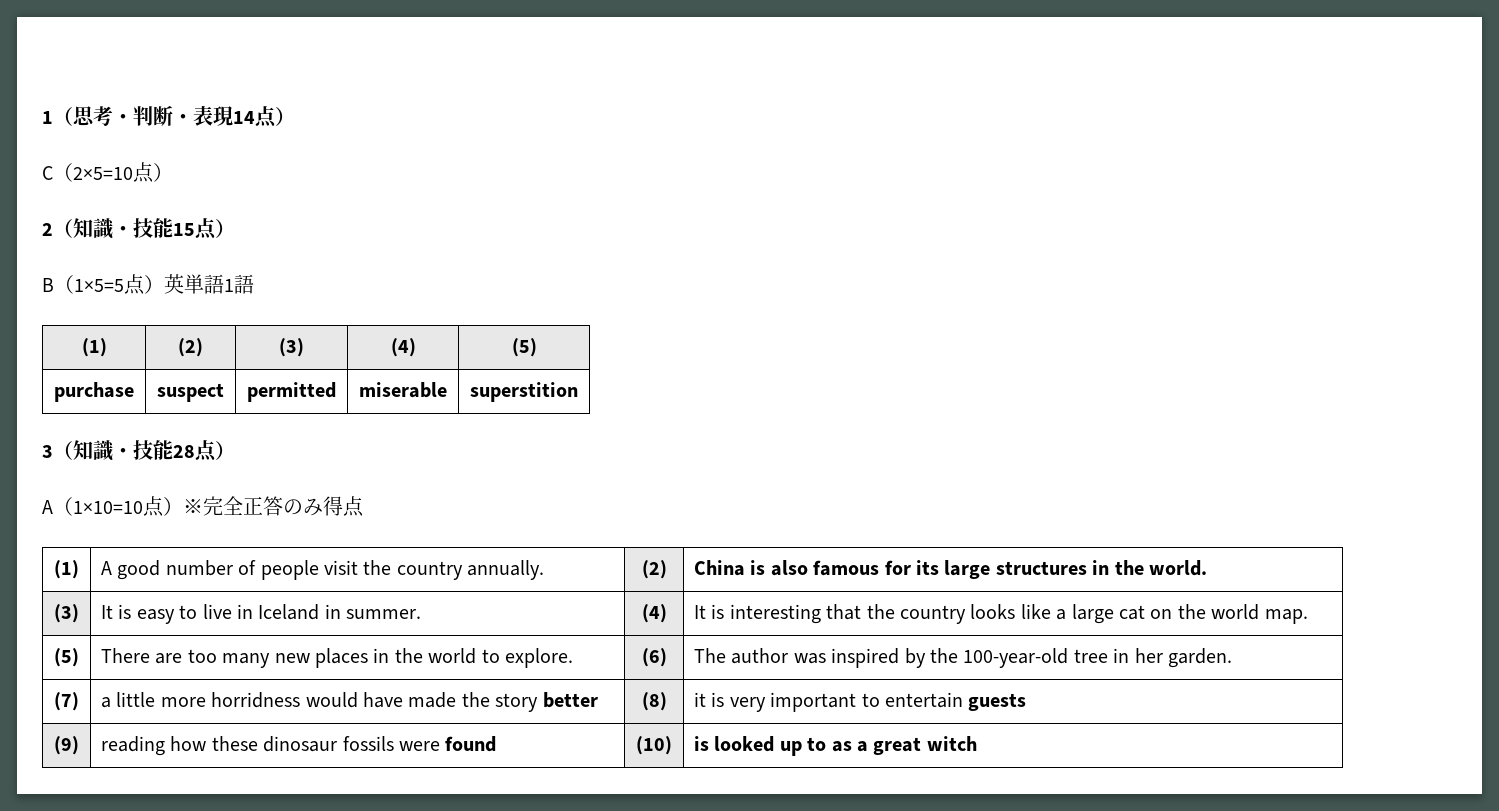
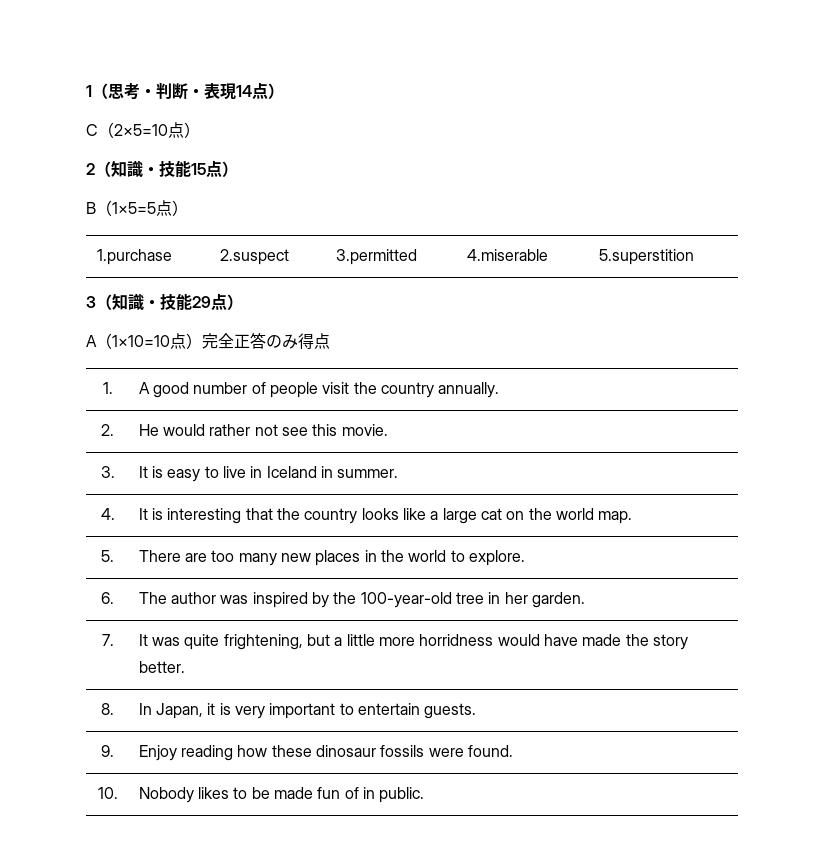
- B（1×5=5点）英単語1語
- (1) | (2) | (3) | (4) | (5)
- purchase | suspect | permitted | miserable | superstition
+ B（1×5=5点）
+ 1.purchase | 2.suspect | 3.permitted | 4.miserable | 5.superstition
- 3（知識・技能28点）
+ 3（知識・技能29点）
- A（1×10=10点）※完全正答のみ得点
+ A（1×10=10点）完全正答のみ得点
- (1) | A good number of people visit the country annually. | (2) | China is also famous for its large structures in the world.
- (3) | It is easy to live in Iceland in summer. | (4) | It is interesting that the country looks like a large cat on the world map.
+ 1. | A good number of people visit the country annually.
+ 2. | He would rather not see this movie.
+ 3. | It is easy to live in Iceland in summer.
+ 4. | It is interesting that the country looks like a large cat on the world map.
- (5) | There are too many new places in the world to explore. | (6) | The author was inspired by the 100-year-old tree in her garden.
+ 5. | There are too many new places in the world to explore.
+ 6. | The author was inspired by the 100-year-old tree in her garden.
- (7) | a little more horridness would have made the story better | (8) | it is very important to entertain guests
- (9) | reading how these dinosaur fossils were found | (10) | is looked up to as a great witch
+ 7. | It was quite frightening, but a little more horridness would have made the story better.
+ 8. | In Japan, it is very important to entertain guests.
+ 9. | Enjoy reading how these dinosaur fossils were found.
+ 10. | Nobody likes to be made fun of in public.

